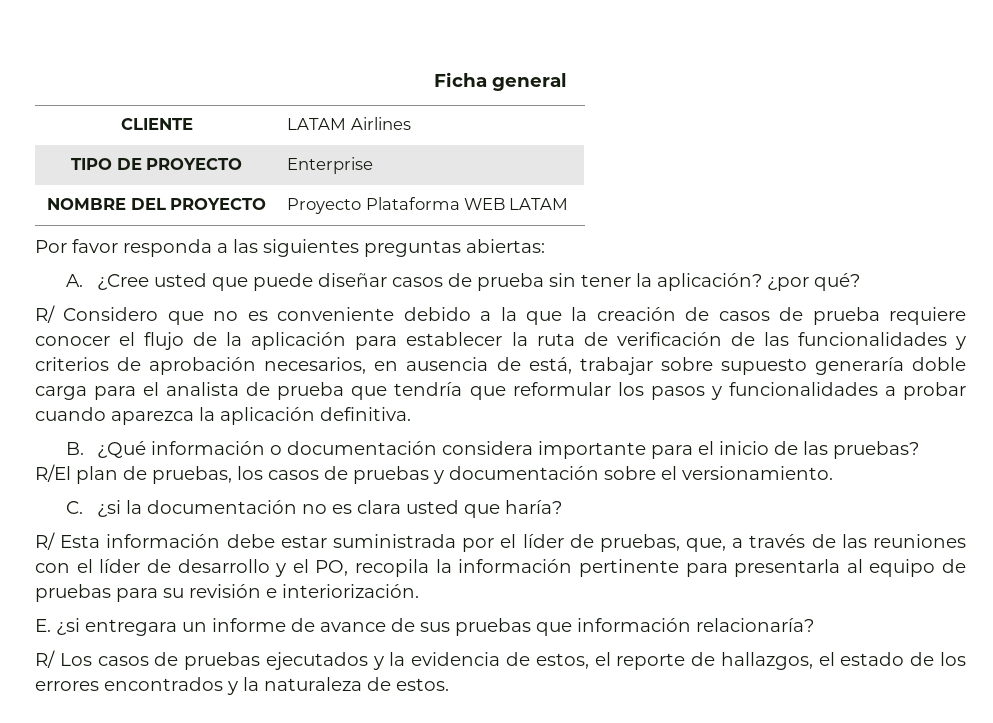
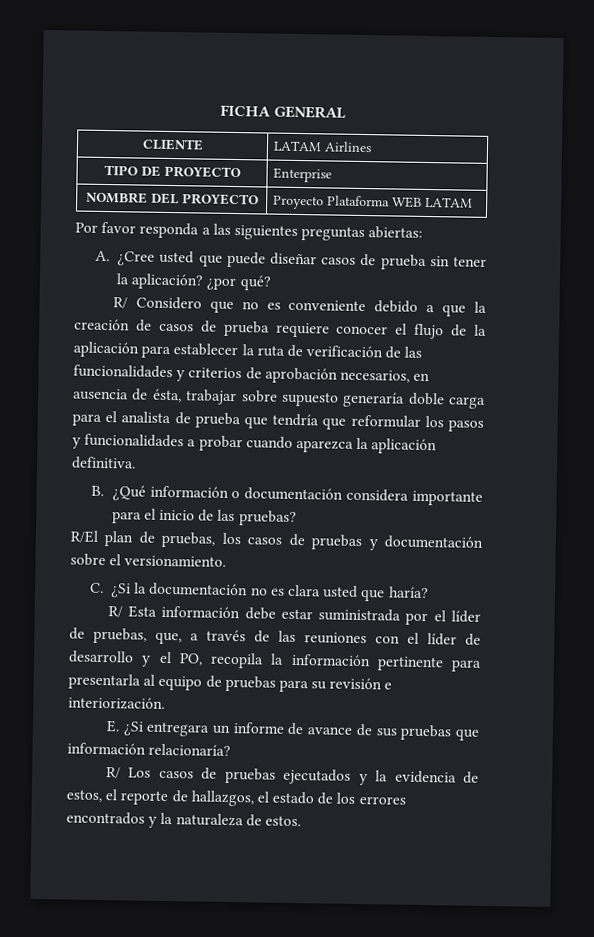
- Ficha general
+ FICHA GENERAL
- R/ Considero que no es conveniente debido a la que la creación de casos de prueba requiere conocer el flujo de la aplicación para establecer la ruta de verificación de las funcionalidades y criterios de aprobación necesarios, en ausencia de está, trabajar sobre supuesto generaría doble carga para el analista de prueba que tendría que reformular los pasos y funcionalidades a probar cuando aparezca la aplicación definitiva.
+ R/ Considero que no es conveniente debido a que la creación de casos de prueba requiere conocer el flujo de la aplicación para establecer la ruta de verificación de las funcionalidades y criterios de aprobación necesarios, en ausencia de ésta, trabajar sobre supuesto generaría doble carga para el analista de prueba que tendría que reformular los pasos y funcionalidades a probar cuando aparezca la aplicación definitiva.
- C. ¿si la documentación no es clara usted que haría?
+ C. ¿Si la documentación no es clara usted que haría?
- E. ¿si entregara un informe de avance de sus pruebas que información relacionaría?
+ E. ¿Si entregara un informe de avance de sus pruebas que información relacionaría?

